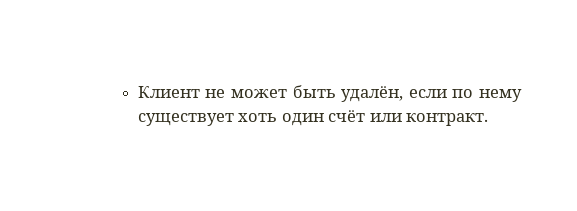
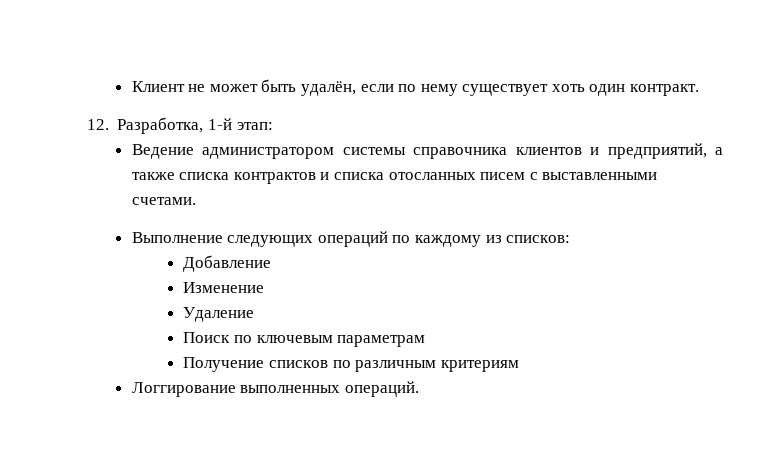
- Клиент не может быть удалён, если по нему существует хоть один счёт или контракт.
+ Клиент не может быть удалён, если по нему существует хоть один контракт.
+ 12. Разработка, 1-й этап:
+ Ведение администратором системы справочника клиентов и предприятий, а также списка контрактов и списка отосланных писем с выставленными счетами.
+ Выполнение следующих операций по каждому из списков:
+ Добавление
+ Изменение
+ Удаление
+ Поиск по ключевым параметрам
+ Получение списков по различным критериям
+ Логгирование выполненных операций.

